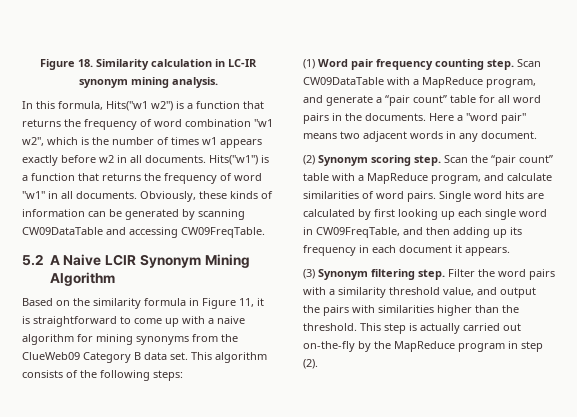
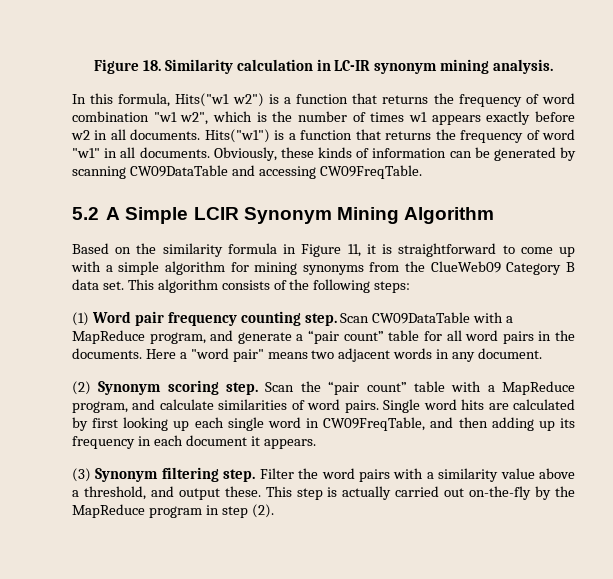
- 5.2 A Naive LCIR Synonym Mining Algorithm
+ 5.2 A Simple LCIR Synonym Mining Algorithm
- Based on the similarity formula in Figure 11, it is straightforward to come up with a naive algorithm for mining synonyms from the ClueWeb09 Category B data set.
+ Based on the similarity formula in Figure 11, it is straightforward to come up with a simple algorithm for mining synonyms from the ClueWeb09 Category B data set.
- Filter the word pairs with a similarity threshold value, and output the pairs with similarities higher than the threshold.
+ Filter the word pairs with a similarity value above a threshold, and output these.

